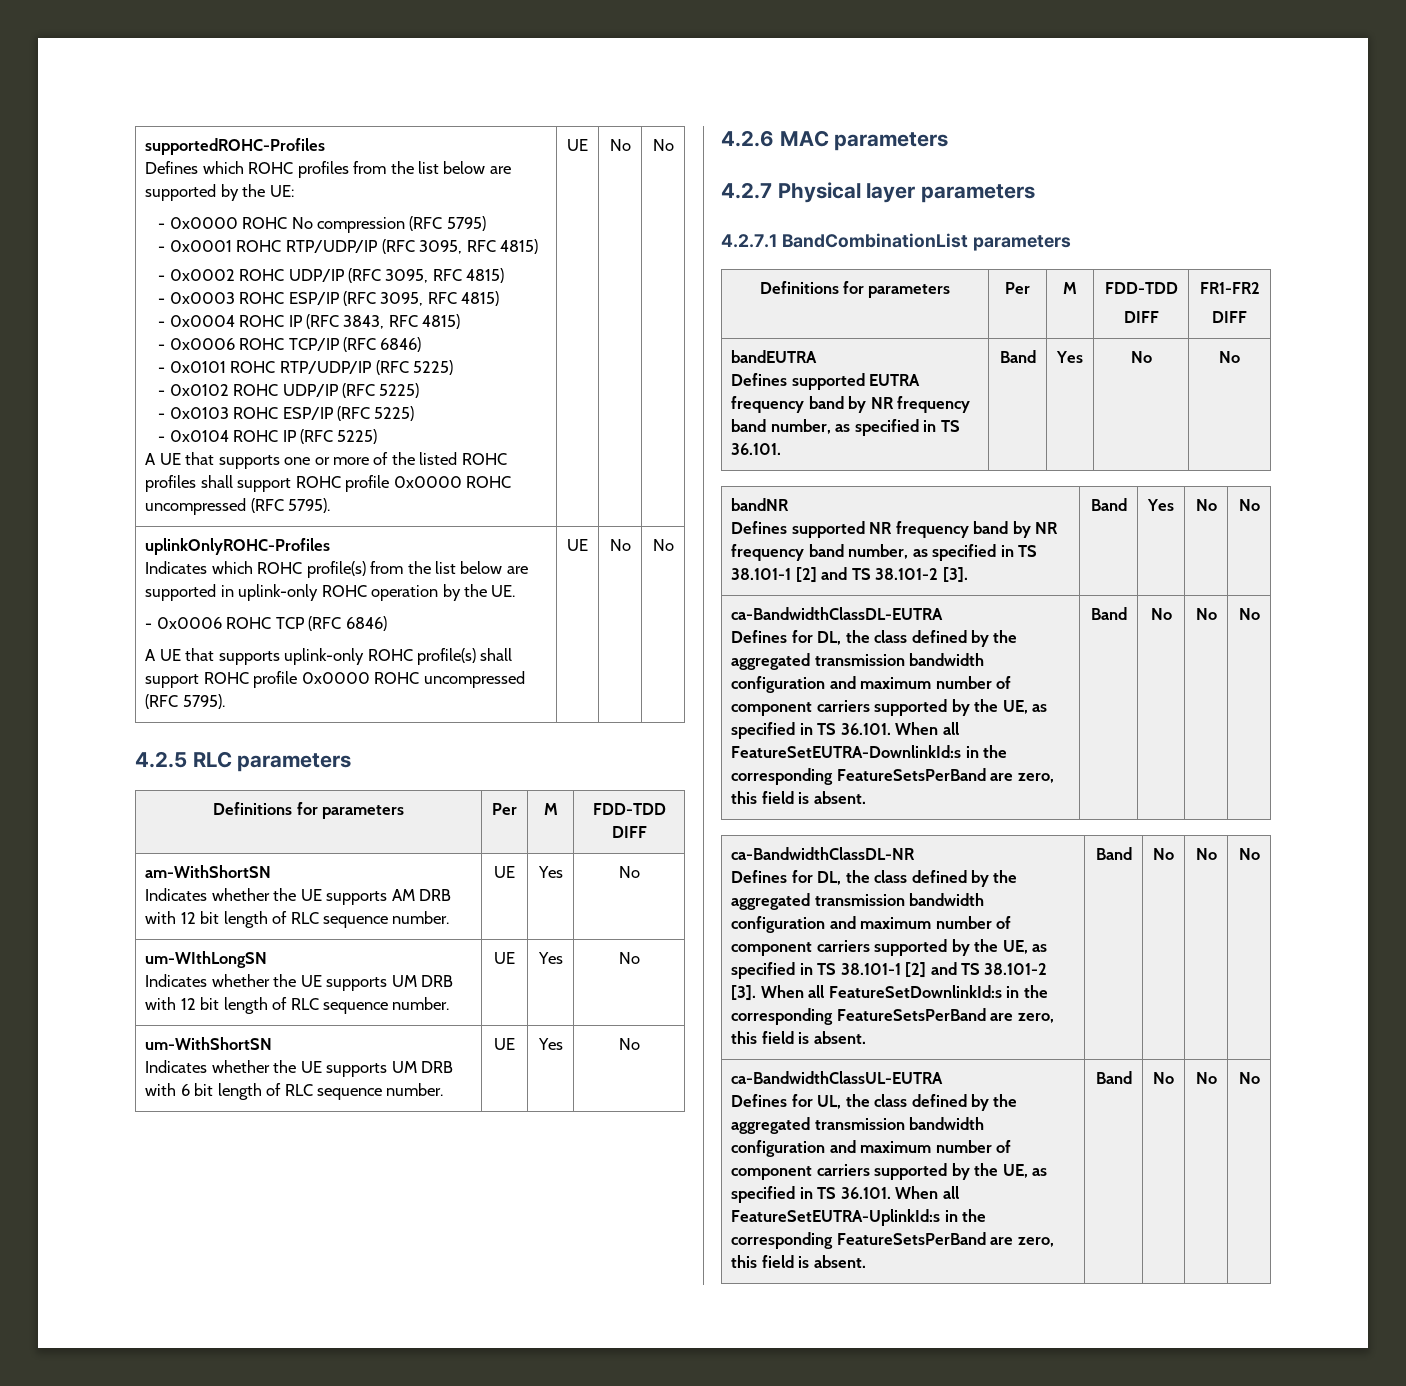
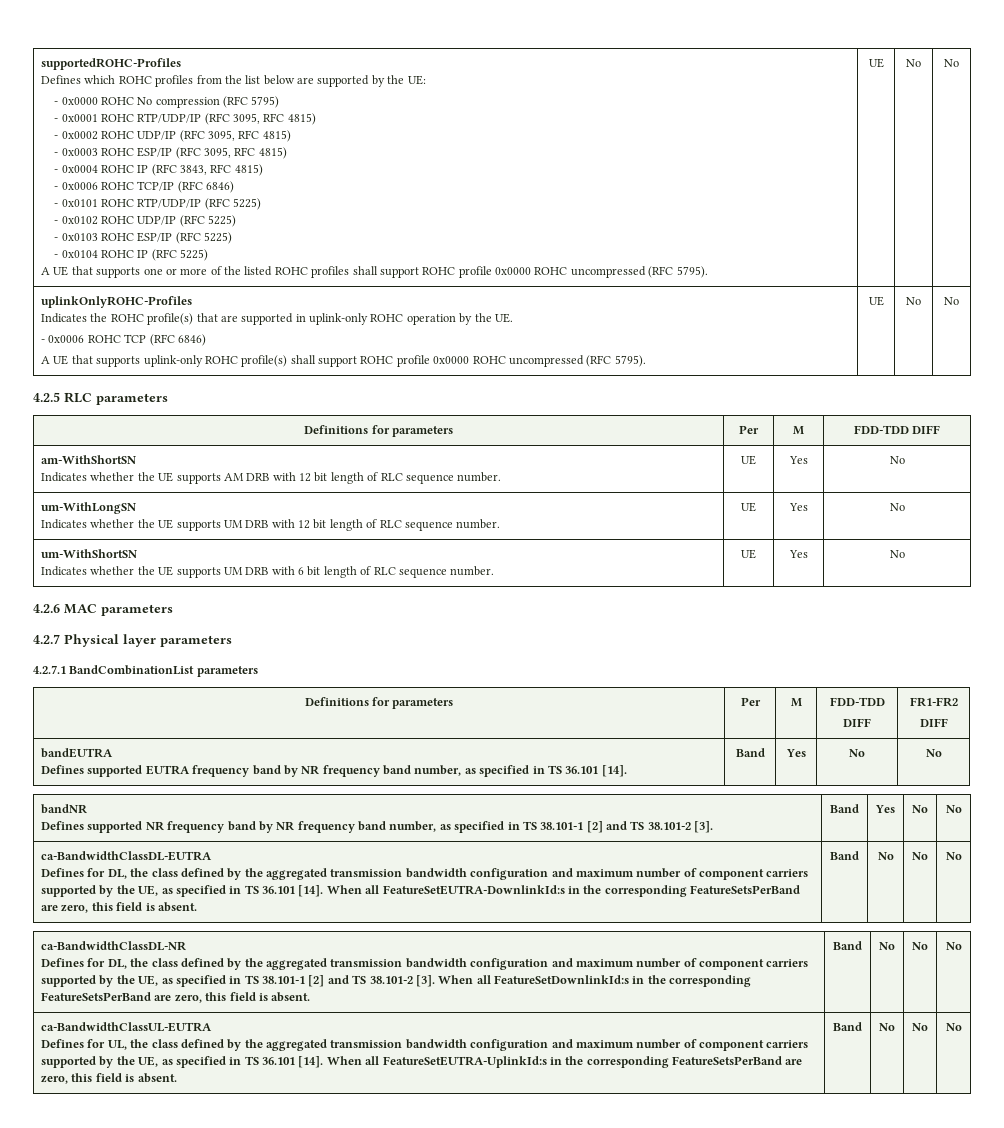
- Indicates which ROHC profile(s) from the list below are supported in uplink-only ROHC operation by the UE.
+ Indicates the ROHC profile(s) that are supported in uplink-only ROHC operation by the UE.
- um-WIthLongSN
+ um-WithLongSN
  bandEUTRA
- Defines supported EUTRA frequency band by NR frequency band number, as specified in TS 36.101. | Band | Yes | No | No
+ Defines supported EUTRA frequency band by NR frequency band number, as specified in TS 36.101 [14]. | Band | Yes | No | No
- Defines for DL, the class defined by the aggregated transmission bandwidth configuration and maximum number of component carriers supported by the UE, as specified in TS 36.101. When all FeatureSetEUTRA-DownlinkId:s in the corresponding FeatureSetsPerBand are zero, this field is absent.
+ Defines for DL, the class defined by the aggregated transmission bandwidth configuration and maximum number of component carriers supported by the UE, as specified in TS 36.101 [14]. When all FeatureSetEUTRA-DownlinkId:s in the corresponding FeatureSetsPerBand are zero, this field is absent.
- Defines for UL, the class defined by the aggregated transmission bandwidth configuration and maximum number of component carriers supported by the UE, as specified in TS 36.101. When all FeatureSetEUTRA-UplinkId:s in the corresponding FeatureSetsPerBand are zero, this field is absent.
+ Defines for UL, the class defined by the aggregated transmission bandwidth configuration and maximum number of component carriers supported by the UE, as specified in TS 36.101 [14]. When all FeatureSetEUTRA-UplinkId:s in the corresponding FeatureSetsPerBand are zero, this field is absent.

